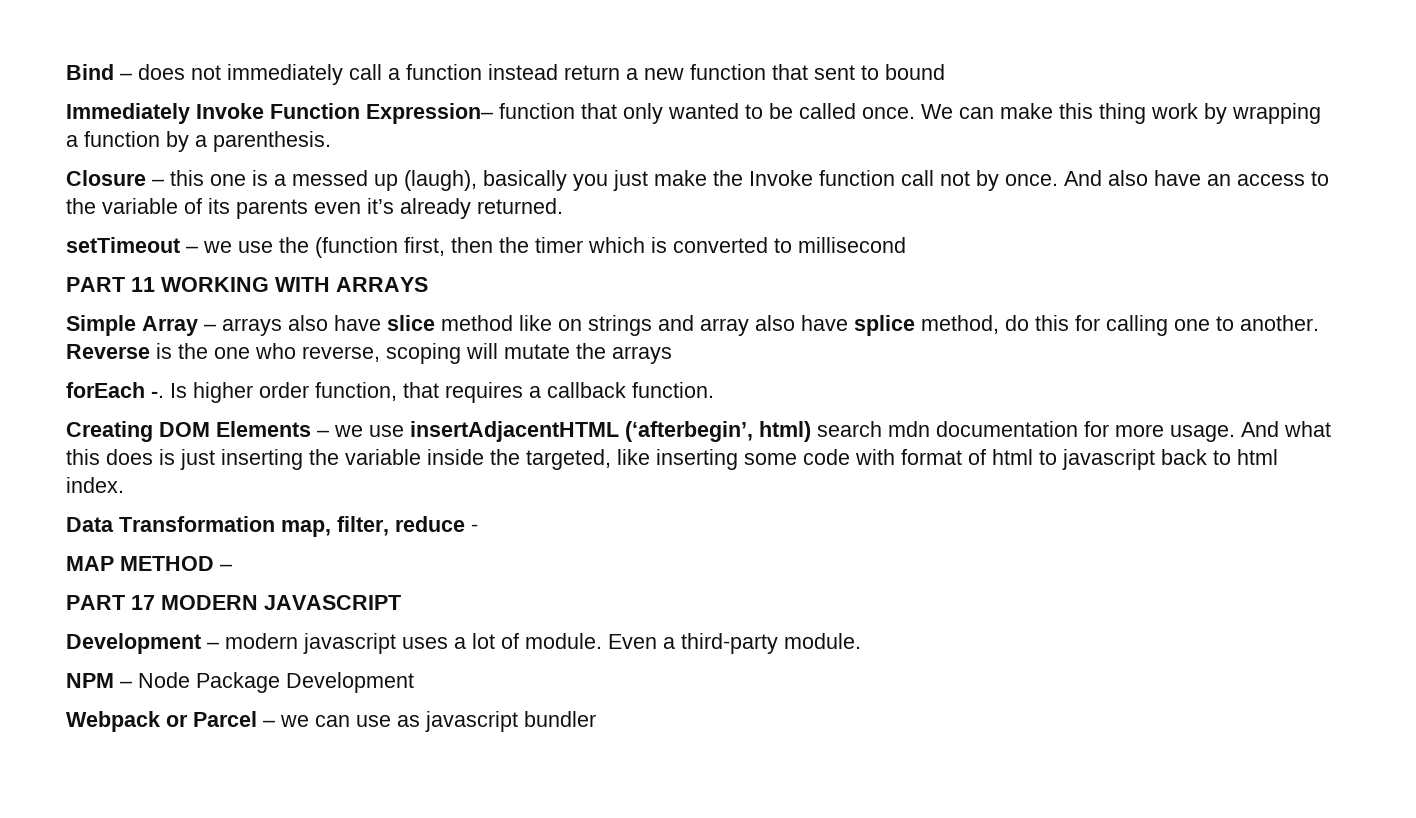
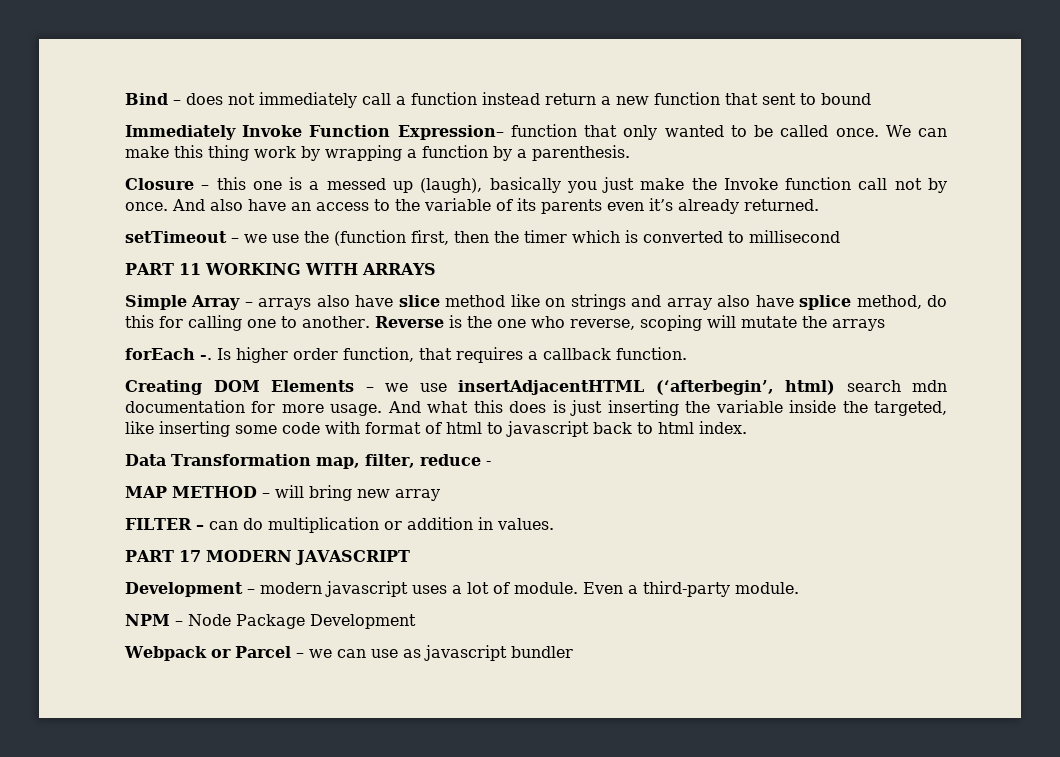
- MAP METHOD –
+ MAP METHOD – will bring new array
+ FILTER – can do multiplication or addition in values.

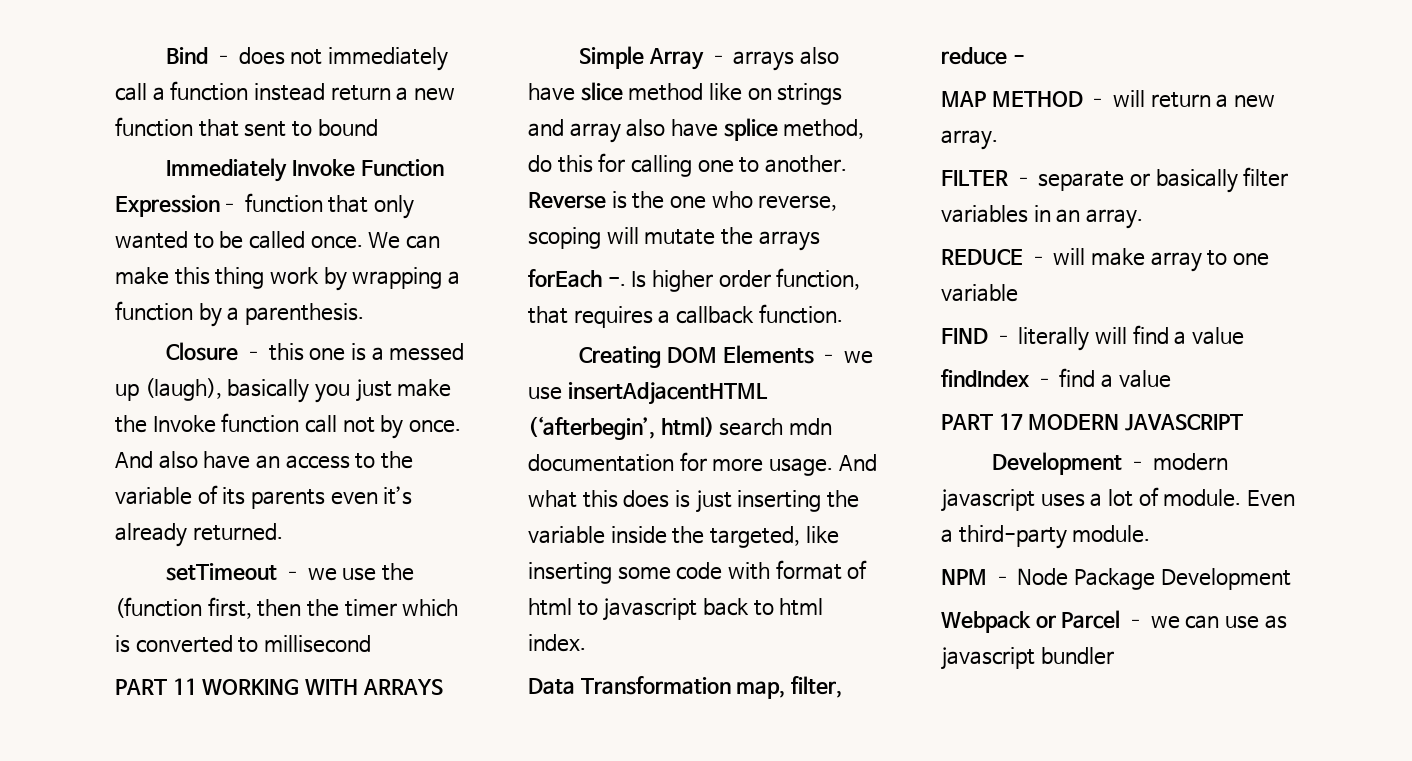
- MAP METHOD – will bring new array
- FILTER – can do multiplication or addition in values.
+ MAP METHOD – will return a new array.
+ FILTER – separate or basically filter variables in an array.
+ REDUCE – will make array to one variable
+ FIND – literally will find a value
+ findIndex – find a value

